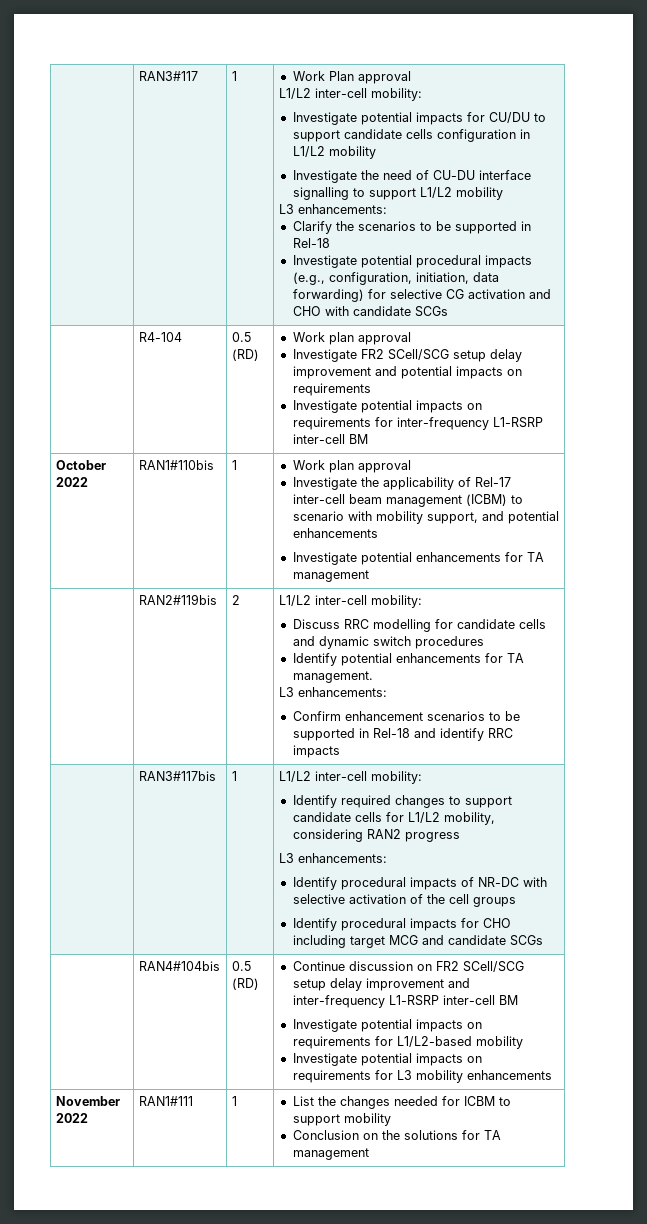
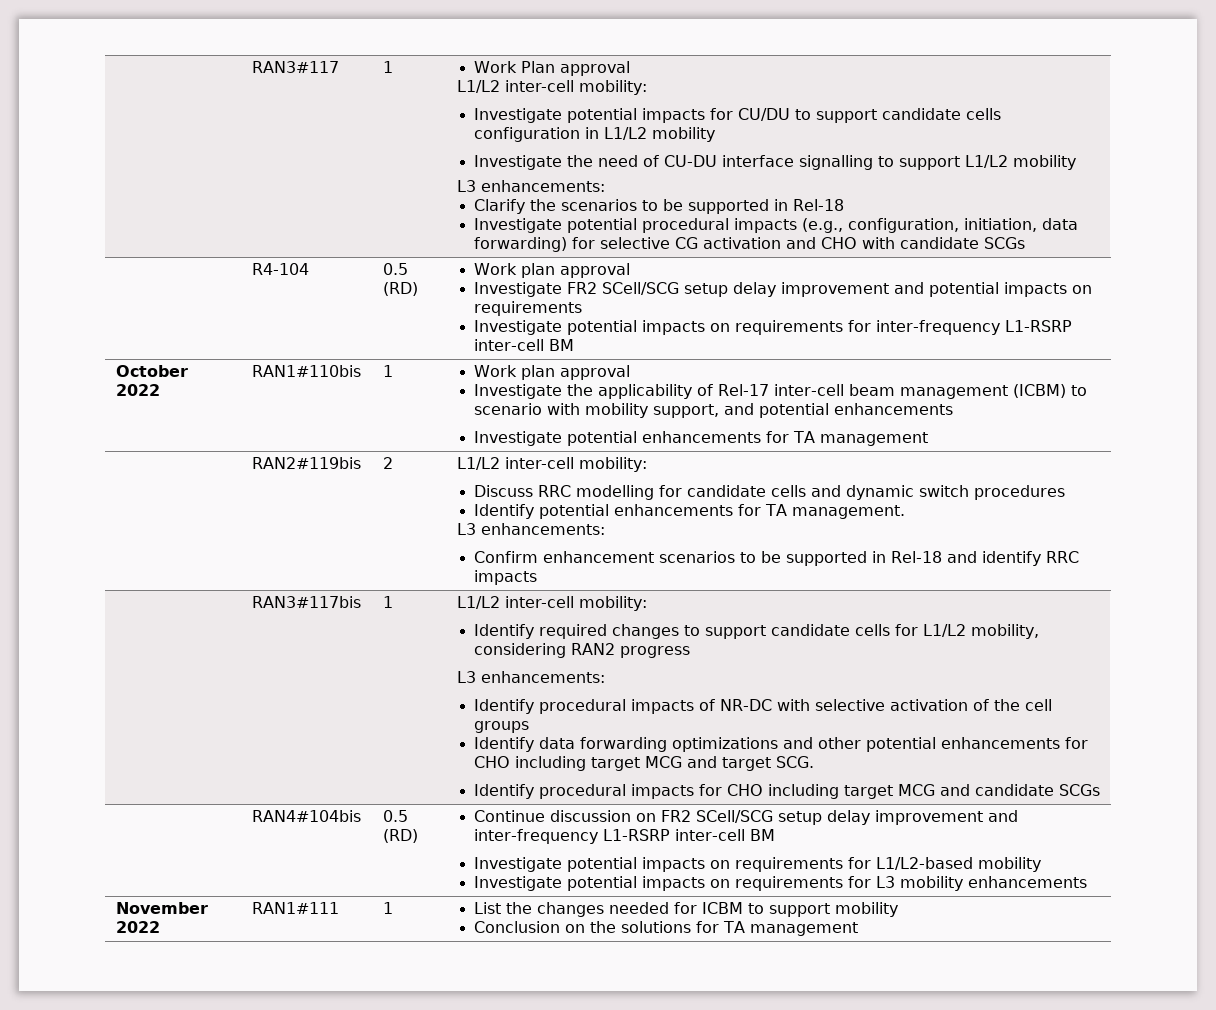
+ Identify data forwarding optimizations and other potential enhancements for CHO including target MCG and target SCG.

